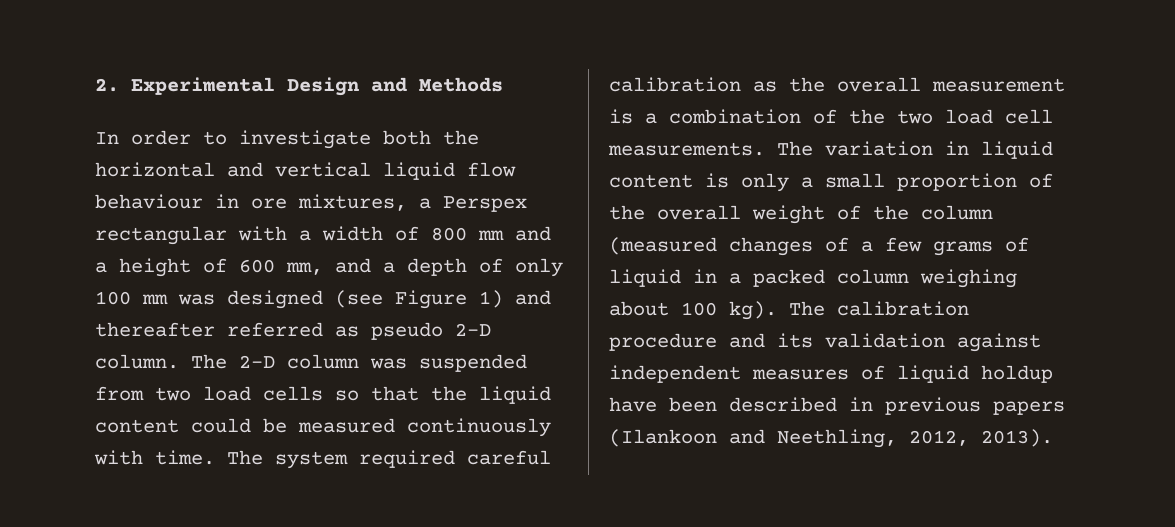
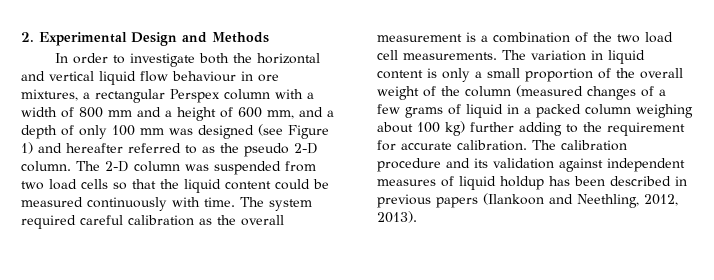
- In order to investigate both the horizontal and vertical liquid flow behaviour in ore mixtures, a Perspex rectangular with a width of 800 mm and a height of 600 mm, and a depth of only 100 mm was designed (see Figure 1) and thereafter referred as pseudo 2-D column.
+ In order to investigate both the horizontal and vertical liquid flow behaviour in ore mixtures, a rectangular Perspex column with a width of 800 mm and a height of 600 mm, and a depth of only 100 mm was designed (see Figure 1) and hereafter referred to as the pseudo 2-D column.
- The variation in liquid content is only a small proportion of the overall weight of the column (measured changes of a few grams of liquid in a packed column weighing about 100 kg).
+ The variation in liquid content is only a small proportion of the overall weight of the column (measured changes of a few grams of liquid in a packed column weighing about 100 kg) further adding to the requirement for accurate calibration.
- The calibration procedure and its validation against independent measures of liquid holdup have been described in previous papers (Ilankoon and Neethling, 2012, 2013).
+ The calibration procedure and its validation against independent measures of liquid holdup has been described in previous papers (Ilankoon and Neethling, 2012, 2013).

